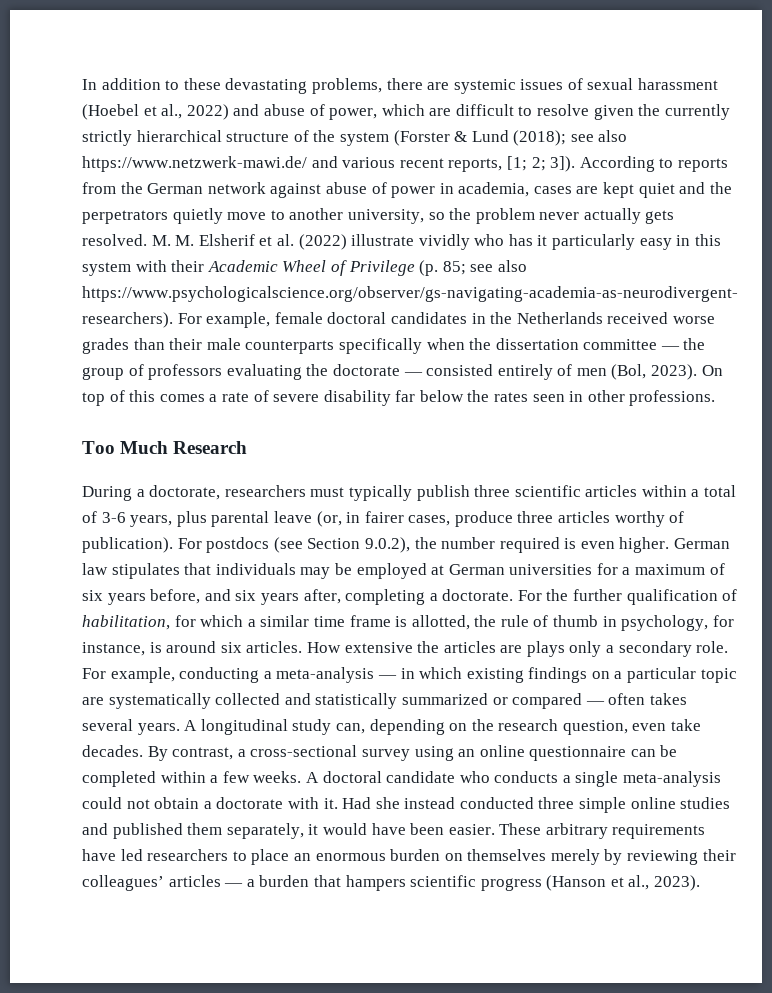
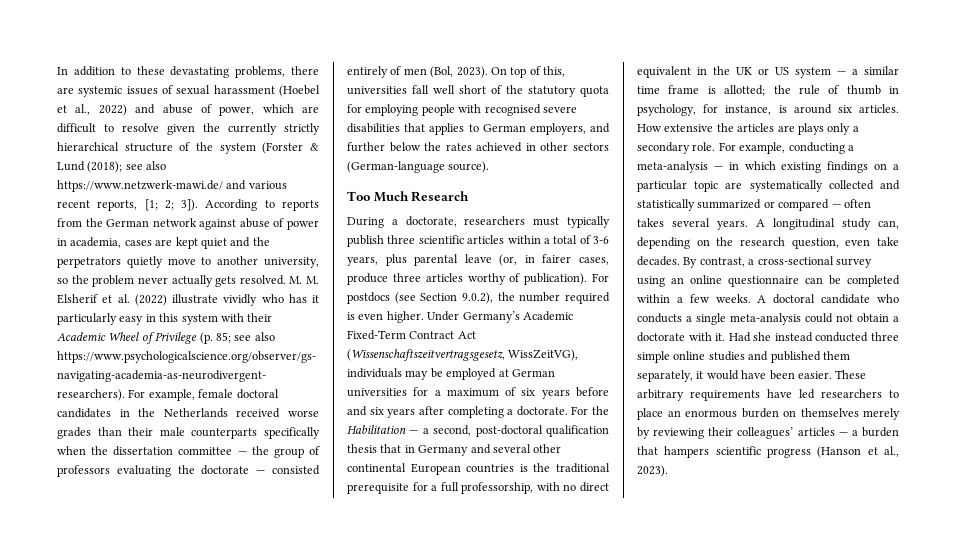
- On top of this comes a rate of severe disability far below the rates seen in other professions.
+ On top of this, universities fall well short of the statutory quota for employing people with recognised severe disabilities that applies to German employers, and further below the rates achieved in other sectors (German-language source).
- German law stipulates that individuals may be employed at German universities for a maximum of six years before, and six years after, completing a doctorate.
+ Under Germany’s Academic Fixed-Term Contract Act (Wissenschaftszeitvertragsgesetz, WissZeitVG), individuals may be employed at German universities for a maximum of six years before and six years after completing a doctorate.
- For the further qualification of habilitation, for which a similar time frame is allotted, the rule of thumb in psychology, for instance, is around six articles.
+ For the Habilitation — a second, post-doctoral qualification thesis that in Germany and several other continental European countries is the traditional prerequisite for a full professorship, with no direct equivalent in the UK or US system — a similar time frame is allotted; the rule of thumb in psychology, for instance, is around six articles.

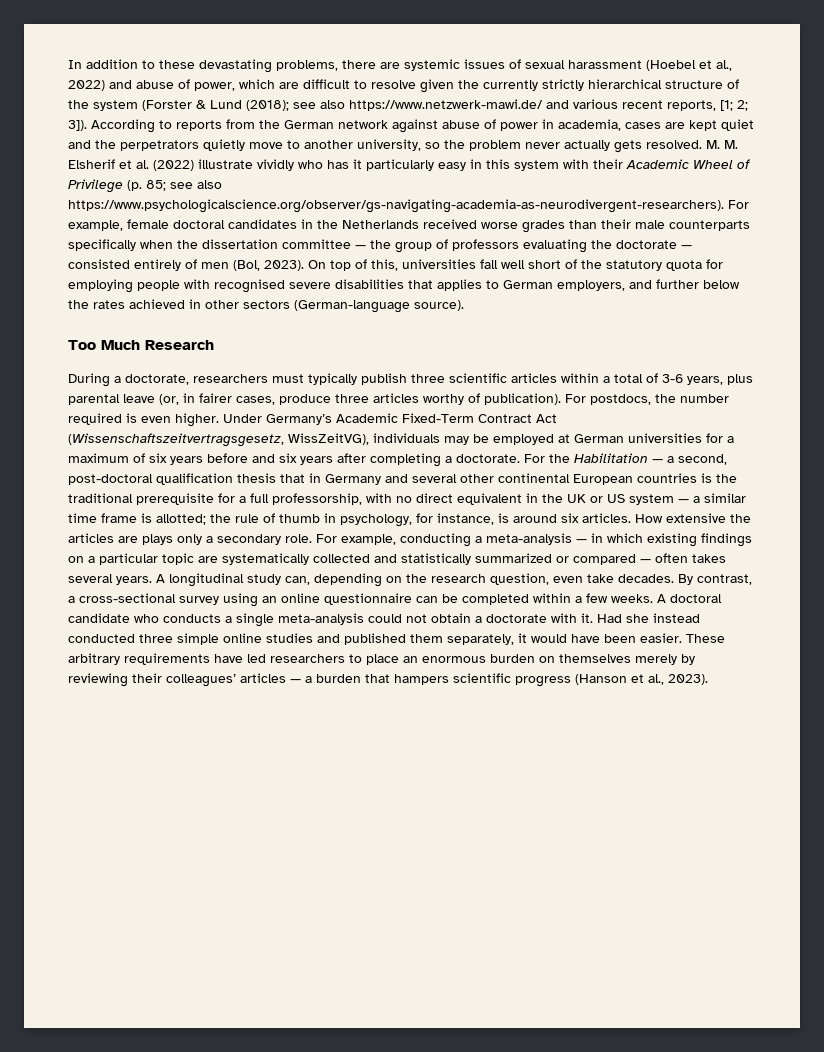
- For postdocs (see Section 9.0.2), the number required is even higher.
+ For postdocs, the number required is even higher.

